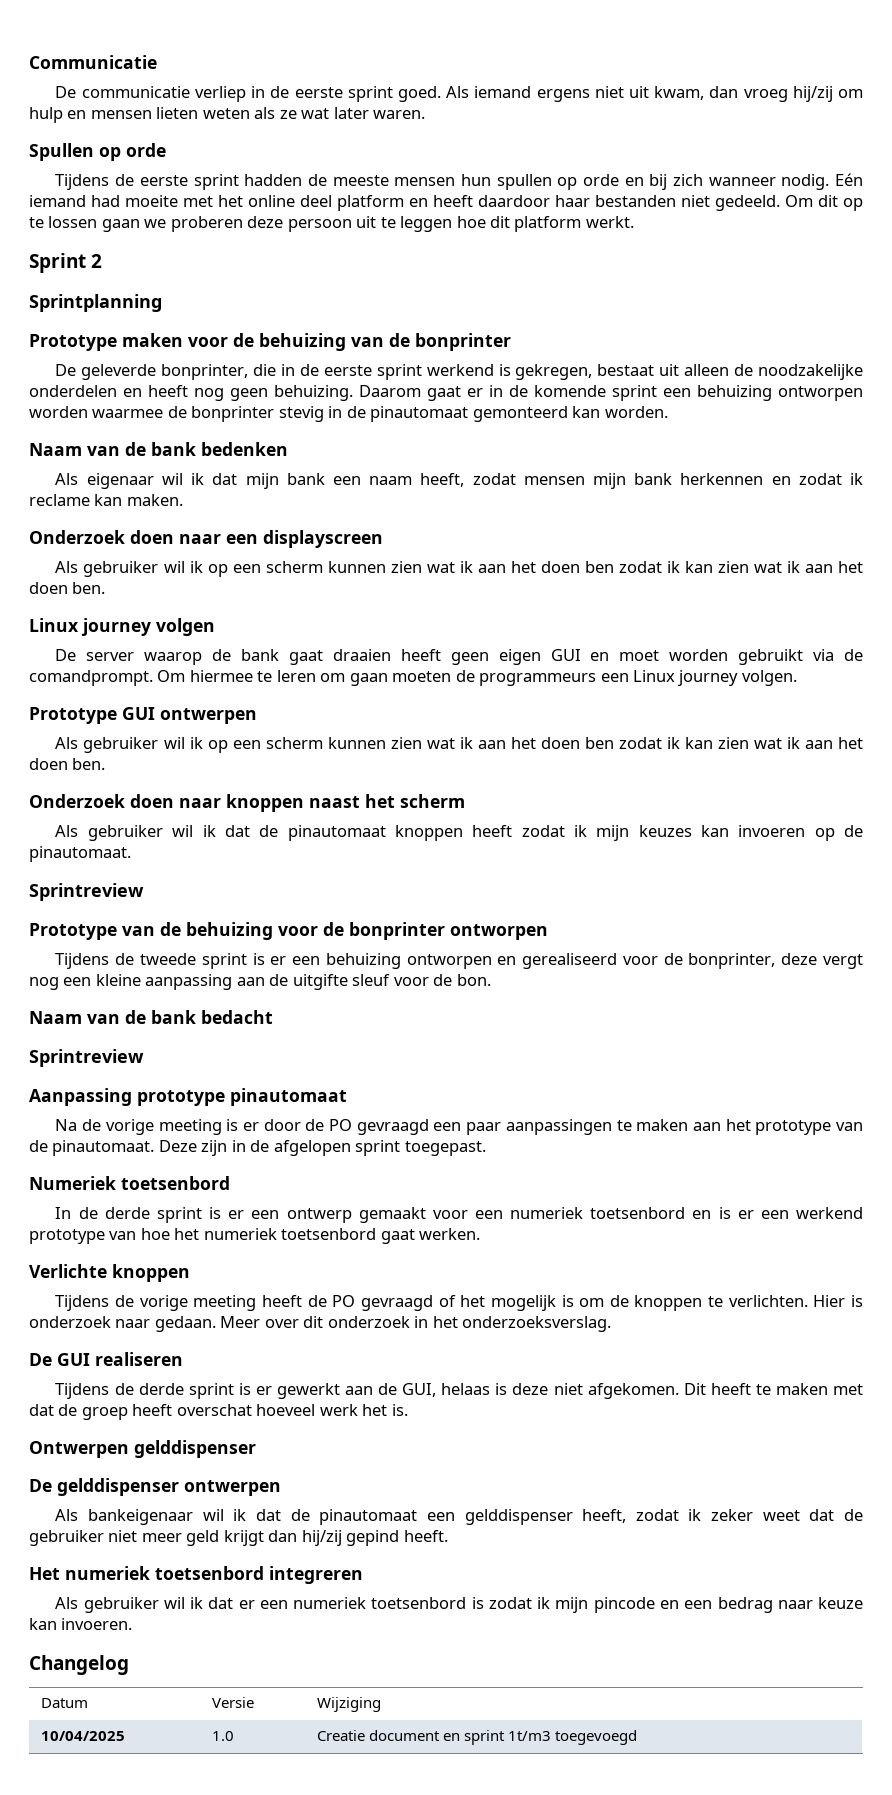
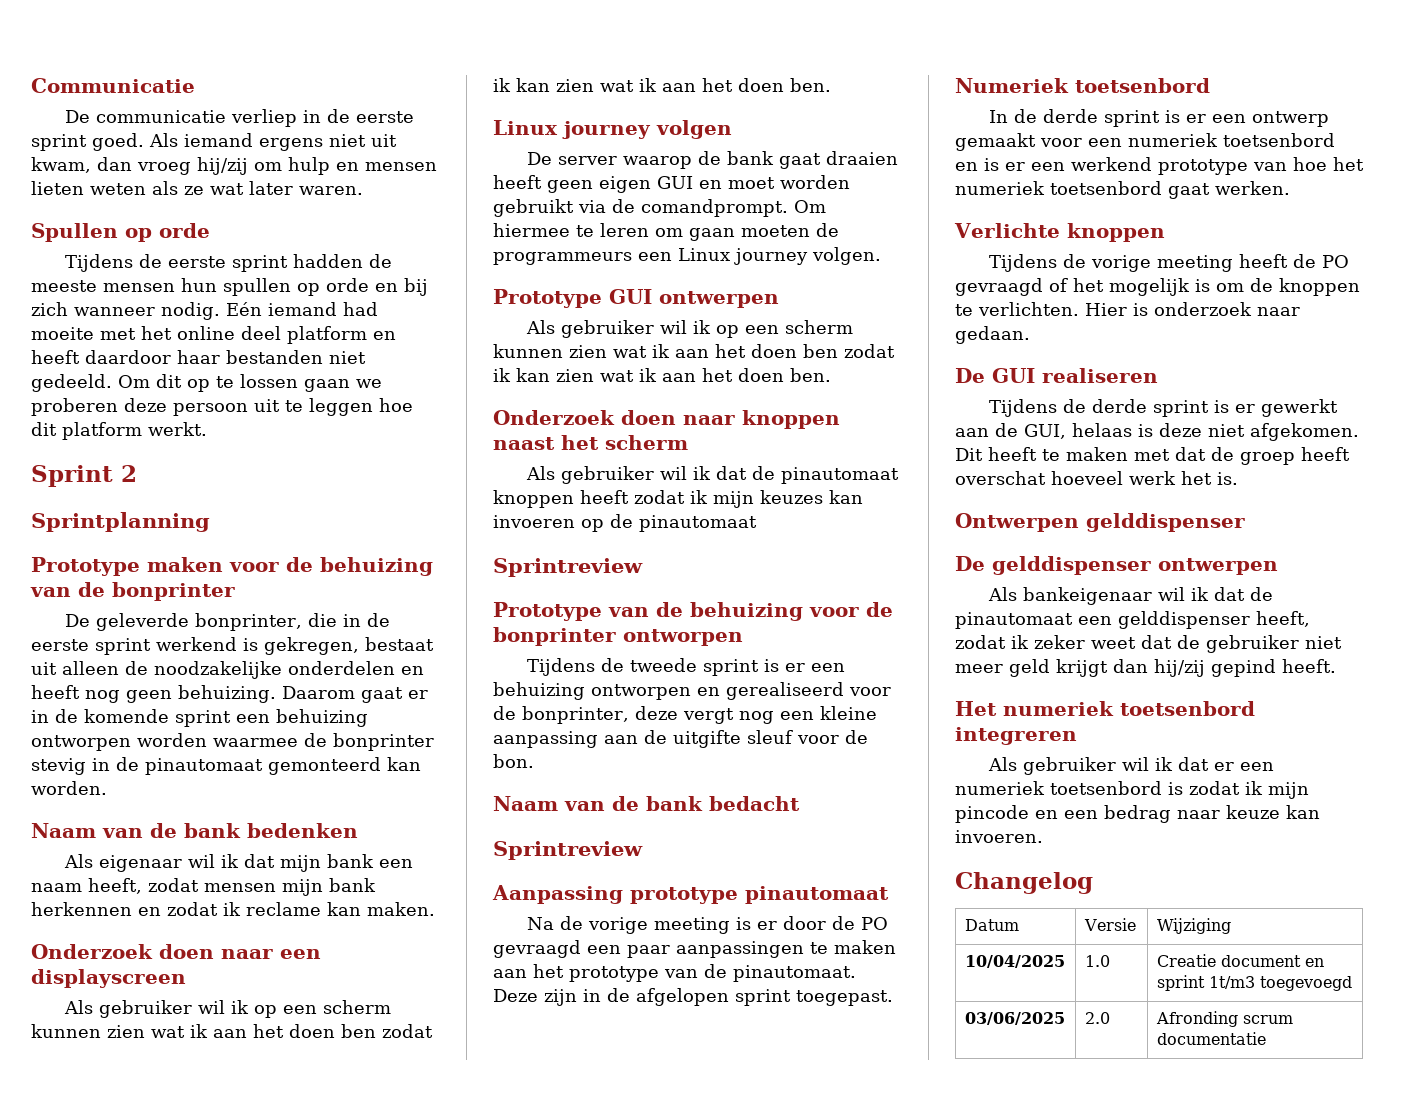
- Als gebruiker wil ik dat de pinautomaat knoppen heeft zodat ik mijn keuzes kan invoeren op de pinautomaat.
+ Als gebruiker wil ik dat de pinautomaat knoppen heeft zodat ik mijn keuzes kan invoeren op de pinautomaat
- Meer over dit onderzoek in het onderzoeksverslag.
+ 03/06/2025 | 2.0 | Afronding scrum documentatie

